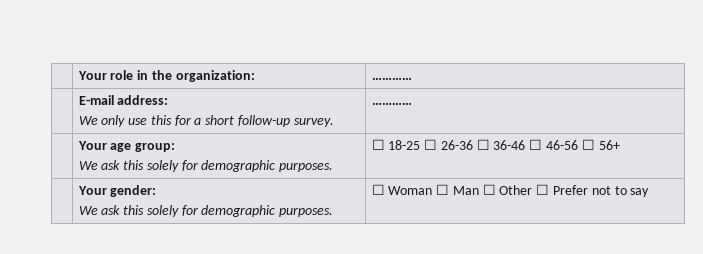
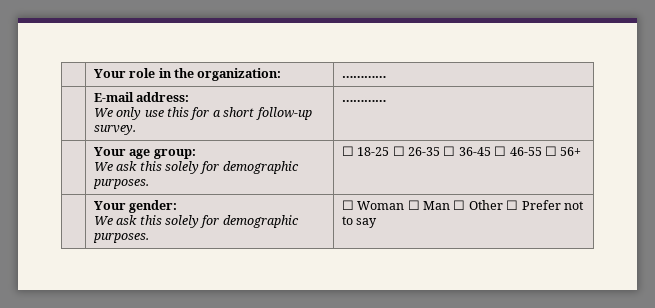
  | Your age group:
- We ask this solely for demographic purposes. | ☐ 18-25 ☐ 26-36 ☐ 36-46 ☐ 46-56 ☐ 56+
+ We ask this solely for demographic purposes. | ☐ 18-25 ☐ 26-35 ☐ 36-45 ☐ 46-55 ☐ 56+

